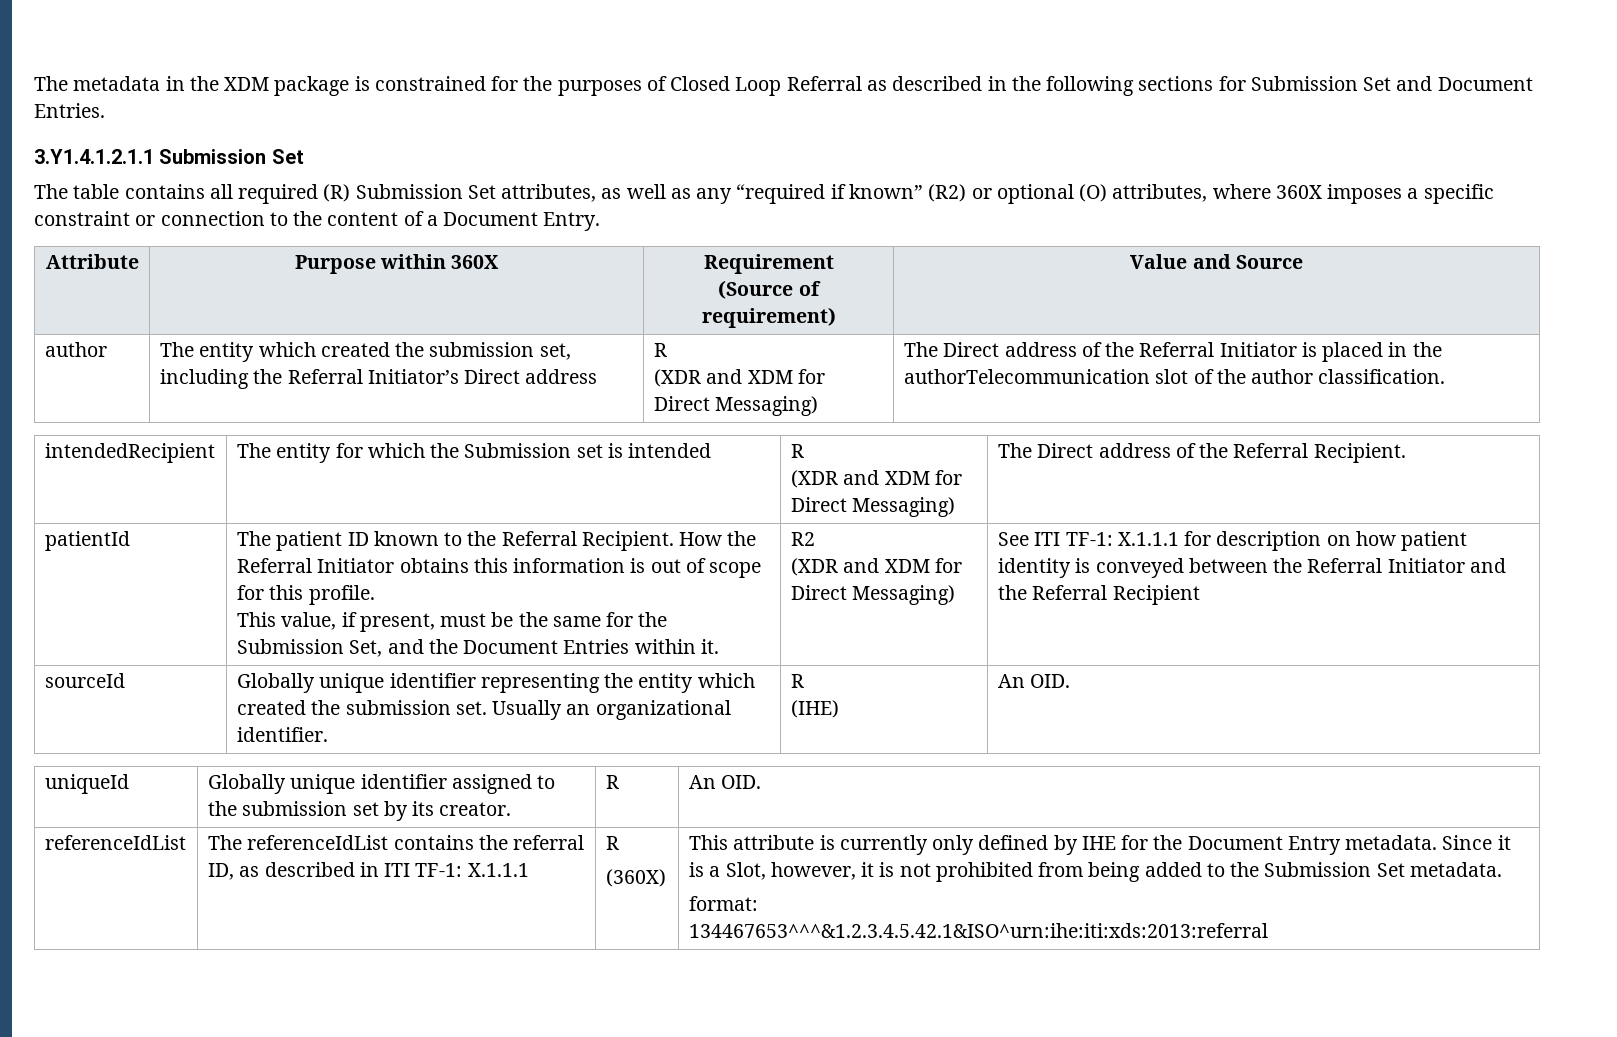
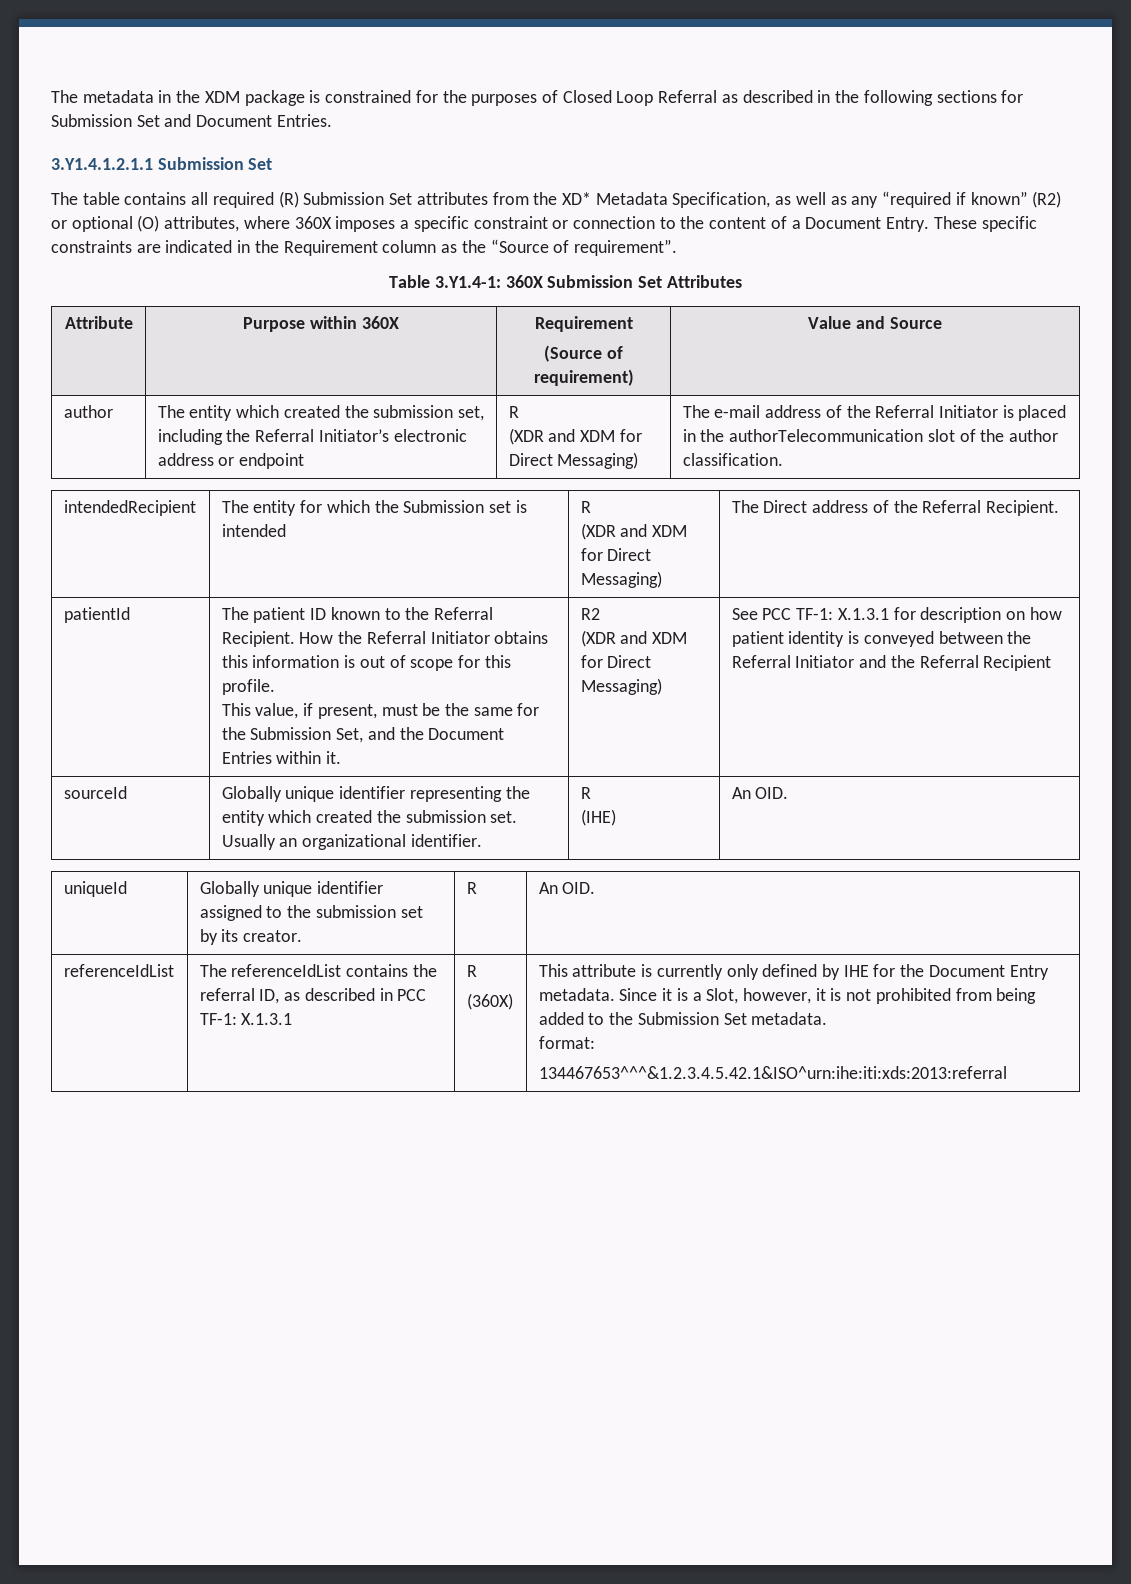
- The table contains all required (R) Submission Set attributes, as well as any “required if known” (R2) or optional (O) attributes, where 360X imposes a specific constraint or connection to the content of a Document Entry.
+ The table contains all required (R) Submission Set attributes from the XD* Metadata Specification, as well as any “required if known” (R2) or optional (O) attributes, where 360X imposes a specific constraint or connection to the content of a Document Entry. These specific constraints are indicated in the Requirement column as the “Source of requirement”.
+ Table 3.Y1.4-1: 360X Submission Set Attributes
- author | The entity which created the submission set, including the Referral Initiator’s Direct address | R
- (XDR and XDM for Direct Messaging) | The Direct address of the Referral Initiator is placed in the authorTelecommunication slot of the author classification.
+ author | The entity which created the submission set, including the Referral Initiator’s electronic address or endpoint | R
+ (XDR and XDM for Direct Messaging) | The e-mail address of the Referral Initiator is placed in the authorTelecommunication slot of the author classification.
- See ITI TF-1: X.1.1.1 for description on how patient identity is conveyed between the Referral Initiator and the Referral Recipient
+ See PCC TF-1: X.1.3.1 for description on how patient identity is conveyed between the Referral Initiator and the Referral Recipient
- The referenceIdList contains the referral ID, as described in ITI TF-1: X.1.1.1
+ The referenceIdList contains the referral ID, as described in PCC TF-1: X.1.3.1

